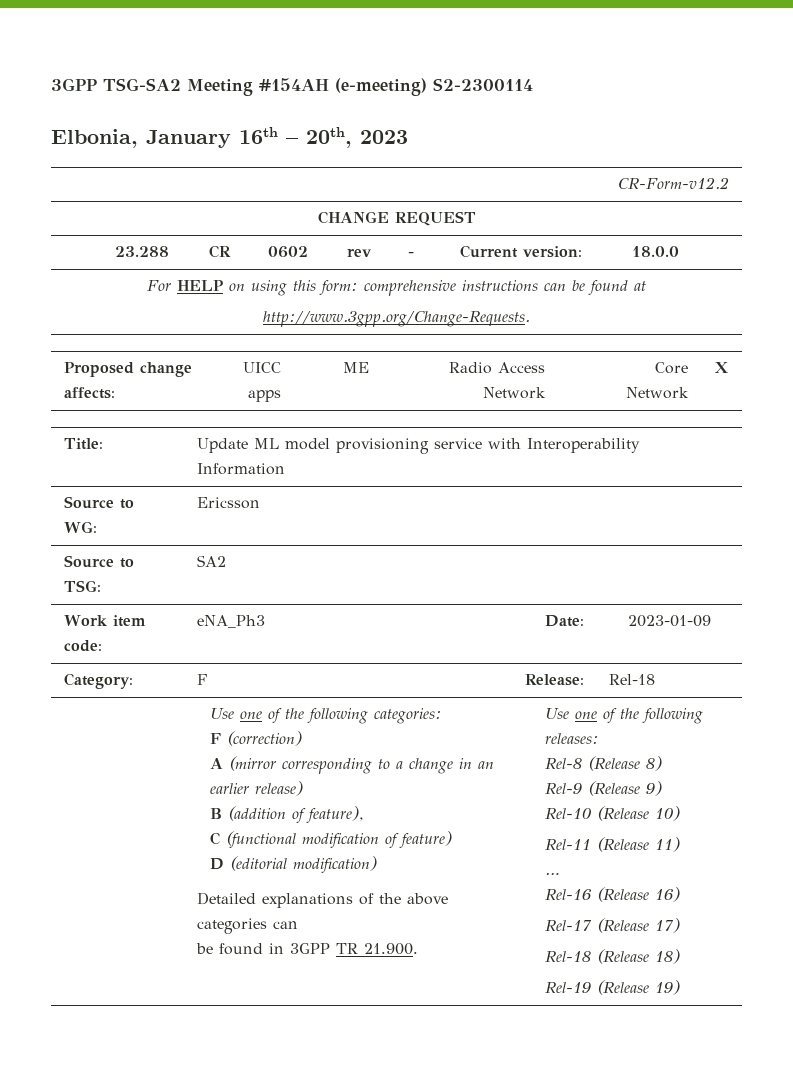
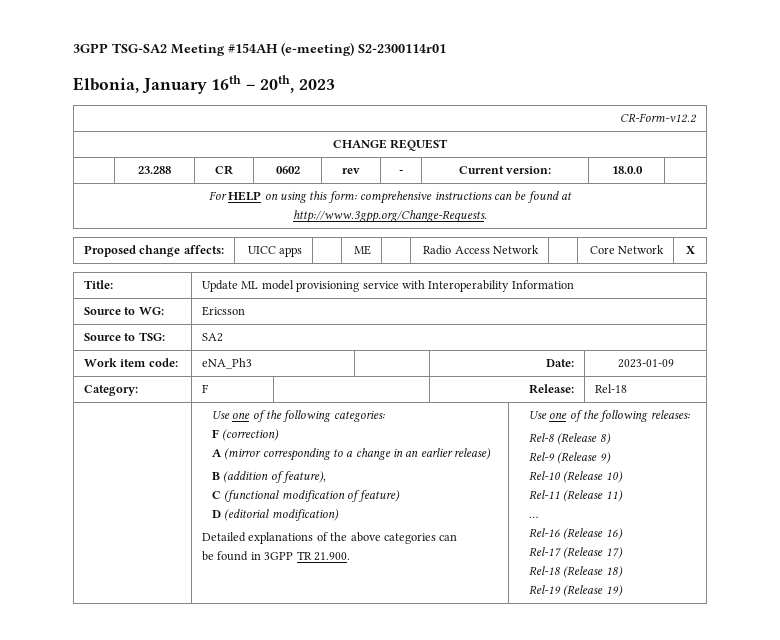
- 3GPP TSG-SA2 Meeting #154AH (e-meeting) S2-2300114
+ 3GPP TSG-SA2 Meeting #154AH (e-meeting) S2-2300114r01

